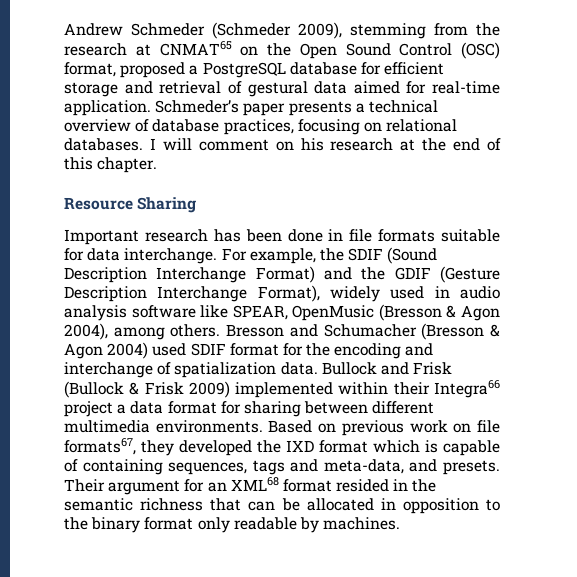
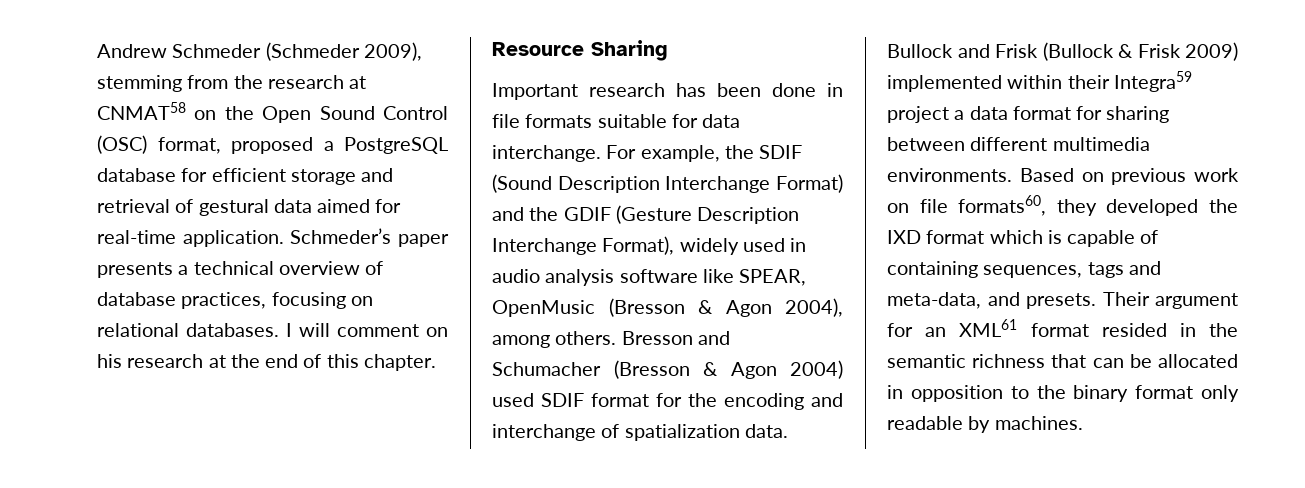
- Andrew Schmeder (Schmeder 2009), stemming from the research at CNMAT65 on the Open Sound Control (OSC) format, proposed a PostgreSQL database for efficient storage and retrieval of gestural data aimed for real-time application.
+ Andrew Schmeder (Schmeder 2009), stemming from the research at CNMAT58 on the Open Sound Control (OSC) format, proposed a PostgreSQL database for efficient storage and retrieval of gestural data aimed for real-time application.
- Bullock and Frisk (Bullock & Frisk 2009) implemented within their Integra66 project a data format for sharing between different multimedia environments.
+ Bullock and Frisk (Bullock & Frisk 2009) implemented within their Integra59 project a data format for sharing between different multimedia environments.
- Based on previous work on file formats67, they developed the IXD format which is capable of containing sequences, tags and meta-data, and presets.
+ Based on previous work on file formats60, they developed the IXD format which is capable of containing sequences, tags and meta-data, and presets.
- Their argument for an XML68 format resided in the semantic richness that can be allocated in opposition to the binary format only readable by machines.
+ Their argument for an XML61 format resided in the semantic richness that can be allocated in opposition to the binary format only readable by machines.

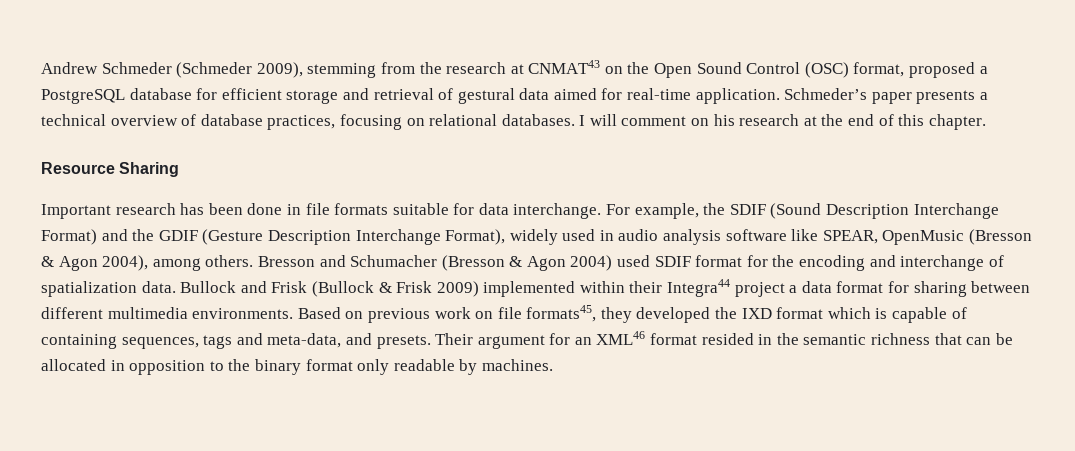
- Andrew Schmeder (Schmeder 2009), stemming from the research at CNMAT58 on the Open Sound Control (OSC) format, proposed a PostgreSQL database for efficient storage and retrieval of gestural data aimed for real-time application.
+ Andrew Schmeder (Schmeder 2009), stemming from the research at CNMAT43 on the Open Sound Control (OSC) format, proposed a PostgreSQL database for efficient storage and retrieval of gestural data aimed for real-time application.
- Bullock and Frisk (Bullock & Frisk 2009) implemented within their Integra59 project a data format for sharing between different multimedia environments.
+ Bullock and Frisk (Bullock & Frisk 2009) implemented within their Integra44 project a data format for sharing between different multimedia environments.
- Based on previous work on file formats60, they developed the IXD format which is capable of containing sequences, tags and meta-data, and presets.
+ Based on previous work on file formats45, they developed the IXD format which is capable of containing sequences, tags and meta-data, and presets.
- Their argument for an XML61 format resided in the semantic richness that can be allocated in opposition to the binary format only readable by machines.
+ Their argument for an XML46 format resided in the semantic richness that can be allocated in opposition to the binary format only readable by machines.

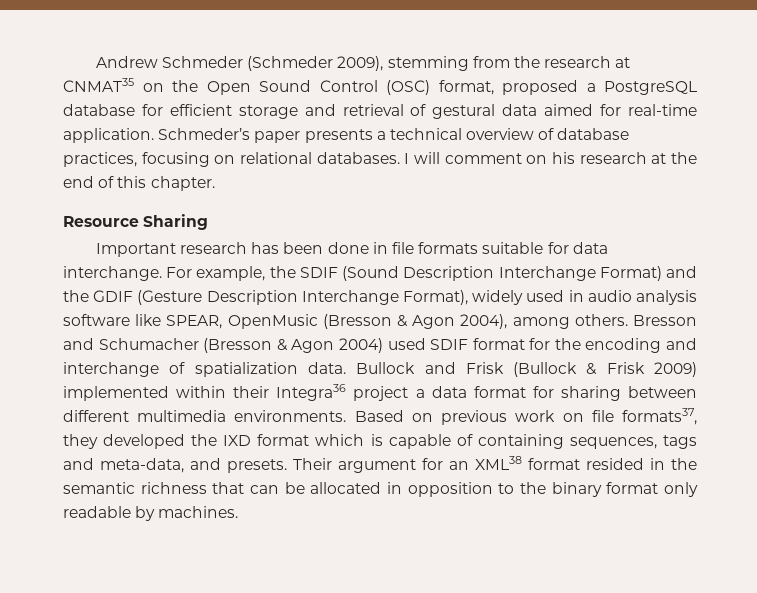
- Andrew Schmeder (Schmeder 2009), stemming from the research at CNMAT43 on the Open Sound Control (OSC) format, proposed a PostgreSQL database for efficient storage and retrieval of gestural data aimed for real-time application.
+ Andrew Schmeder (Schmeder 2009), stemming from the research at CNMAT35 on the Open Sound Control (OSC) format, proposed a PostgreSQL database for efficient storage and retrieval of gestural data aimed for real-time application.
- Bullock and Frisk (Bullock & Frisk 2009) implemented within their Integra44 project a data format for sharing between different multimedia environments.
+ Bullock and Frisk (Bullock & Frisk 2009) implemented within their Integra36 project a data format for sharing between different multimedia environments.
- Based on previous work on file formats45, they developed the IXD format which is capable of containing sequences, tags and meta-data, and presets.
+ Based on previous work on file formats37, they developed the IXD format which is capable of containing sequences, tags and meta-data, and presets.
- Their argument for an XML46 format resided in the semantic richness that can be allocated in opposition to the binary format only readable by machines.
+ Their argument for an XML38 format resided in the semantic richness that can be allocated in opposition to the binary format only readable by machines.

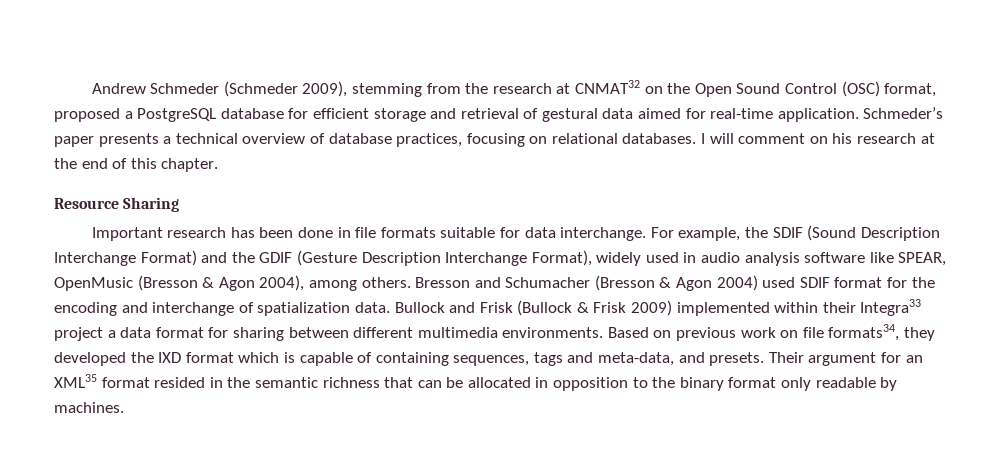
- Andrew Schmeder (Schmeder 2009), stemming from the research at CNMAT35 on the Open Sound Control (OSC) format, proposed a PostgreSQL database for efficient storage and retrieval of gestural data aimed for real-time application.
+ Andrew Schmeder (Schmeder 2009), stemming from the research at CNMAT32 on the Open Sound Control (OSC) format, proposed a PostgreSQL database for efficient storage and retrieval of gestural data aimed for real-time application.
- Bullock and Frisk (Bullock & Frisk 2009) implemented within their Integra36 project a data format for sharing between different multimedia environments.
+ Bullock and Frisk (Bullock & Frisk 2009) implemented within their Integra33 project a data format for sharing between different multimedia environments.
- Based on previous work on file formats37, they developed the IXD format which is capable of containing sequences, tags and meta-data, and presets.
+ Based on previous work on file formats34, they developed the IXD format which is capable of containing sequences, tags and meta-data, and presets.
- Their argument for an XML38 format resided in the semantic richness that can be allocated in opposition to the binary format only readable by machines.
+ Their argument for an XML35 format resided in the semantic richness that can be allocated in opposition to the binary format only readable by machines.

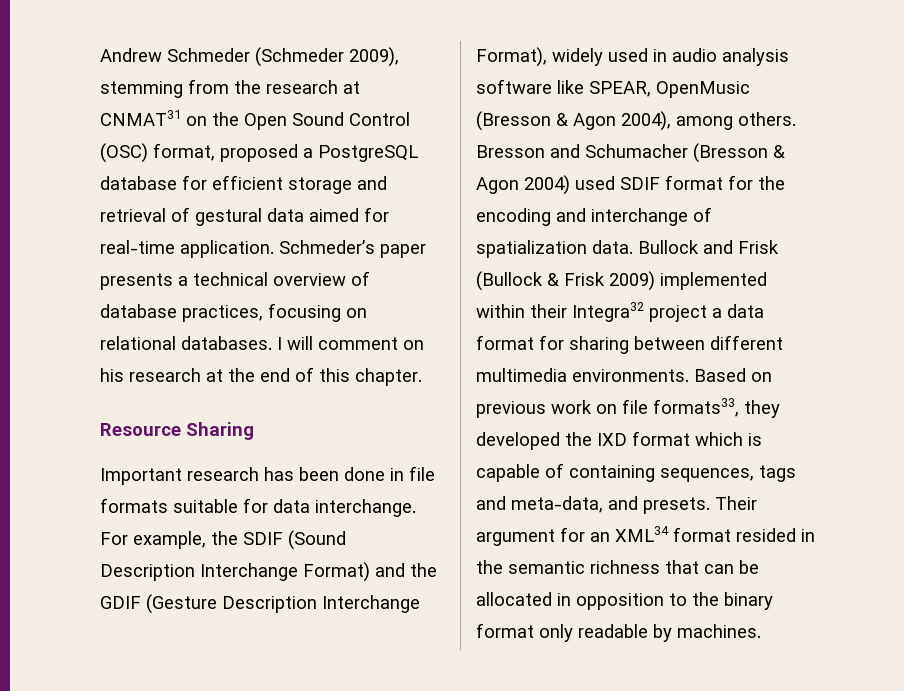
- Andrew Schmeder (Schmeder 2009), stemming from the research at CNMAT32 on the Open Sound Control (OSC) format, proposed a PostgreSQL database for efficient storage and retrieval of gestural data aimed for real-time application.
+ Andrew Schmeder (Schmeder 2009), stemming from the research at CNMAT31 on the Open Sound Control (OSC) format, proposed a PostgreSQL database for efficient storage and retrieval of gestural data aimed for real-time application.
- Bullock and Frisk (Bullock & Frisk 2009) implemented within their Integra33 project a data format for sharing between different multimedia environments.
+ Bullock and Frisk (Bullock & Frisk 2009) implemented within their Integra32 project a data format for sharing between different multimedia environments.
- Based on previous work on file formats34, they developed the IXD format which is capable of containing sequences, tags and meta-data, and presets.
+ Based on previous work on file formats33, they developed the IXD format which is capable of containing sequences, tags and meta-data, and presets.
- Their argument for an XML35 format resided in the semantic richness that can be allocated in opposition to the binary format only readable by machines.
+ Their argument for an XML34 format resided in the semantic richness that can be allocated in opposition to the binary format only readable by machines.

